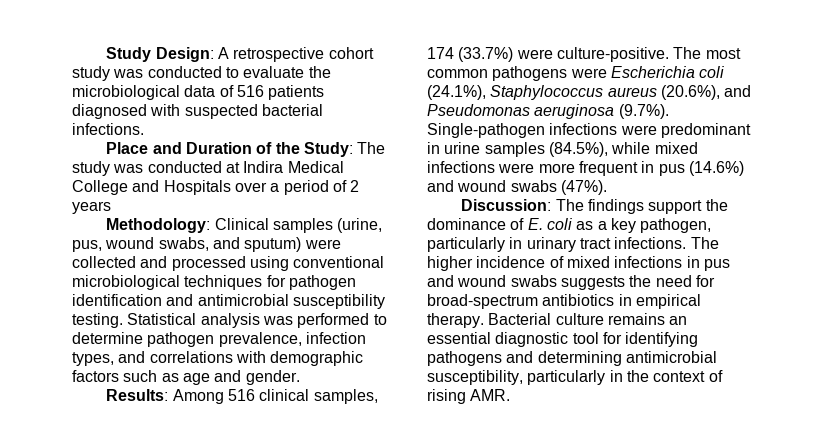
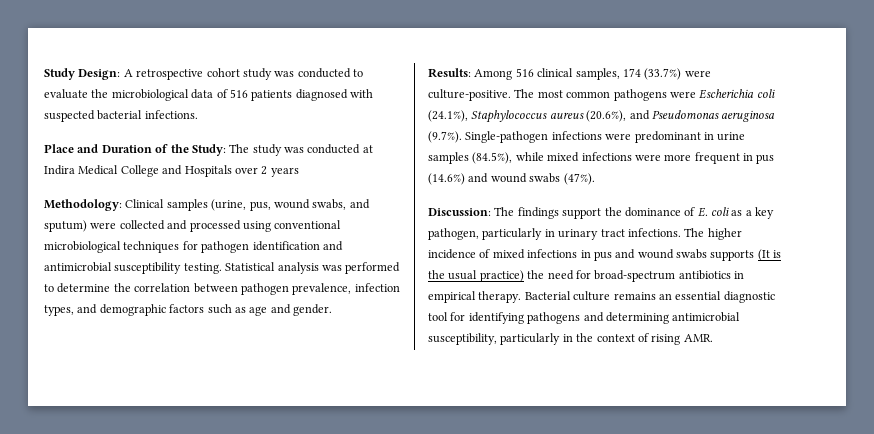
- Place and Duration of the Study: The study was conducted at Indira Medical College and Hospitals over a period of 2 years
+ Place and Duration of the Study: The study was conducted at Indira Medical College and Hospitals over 2 years
- Statistical analysis was performed to determine pathogen prevalence, infection types, and correlations with demographic factors such as age and gender.
+ Statistical analysis was performed to determine the correlation between pathogen prevalence, infection types, and demographic factors such as age and gender.
- The higher incidence of mixed infections in pus and wound swabs suggests the need for broad-spectrum antibiotics in empirical therapy.
+ The higher incidence of mixed infections in pus and wound swabs supports (It is the usual practice) the need for broad-spectrum antibiotics in empirical therapy.

